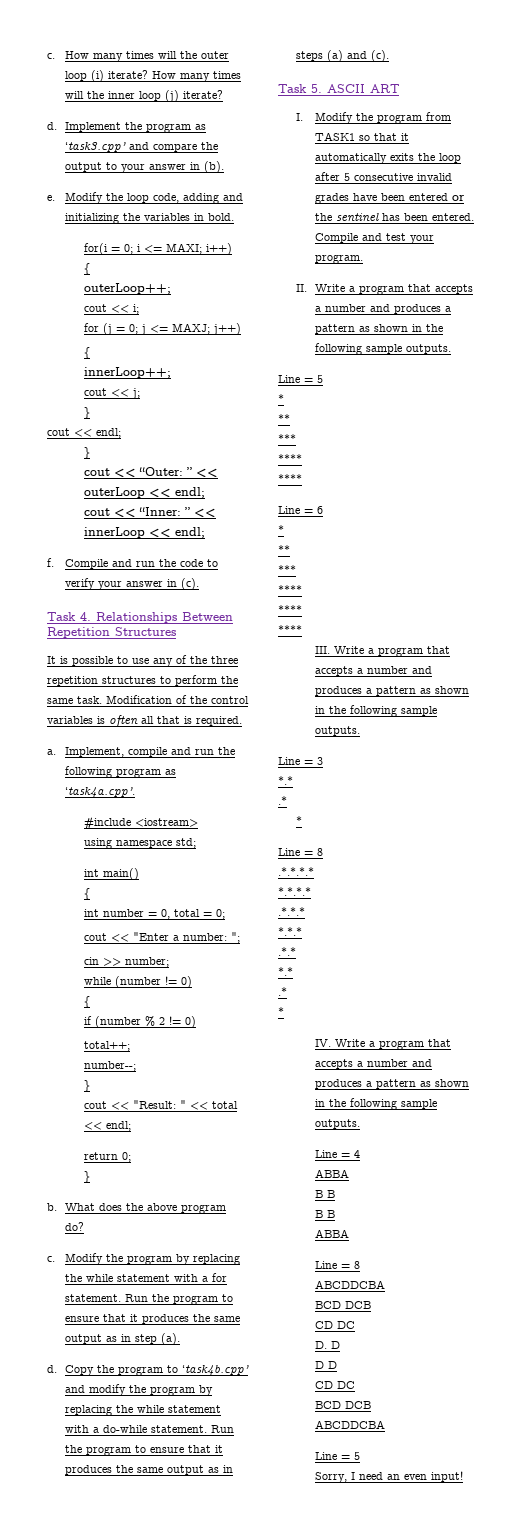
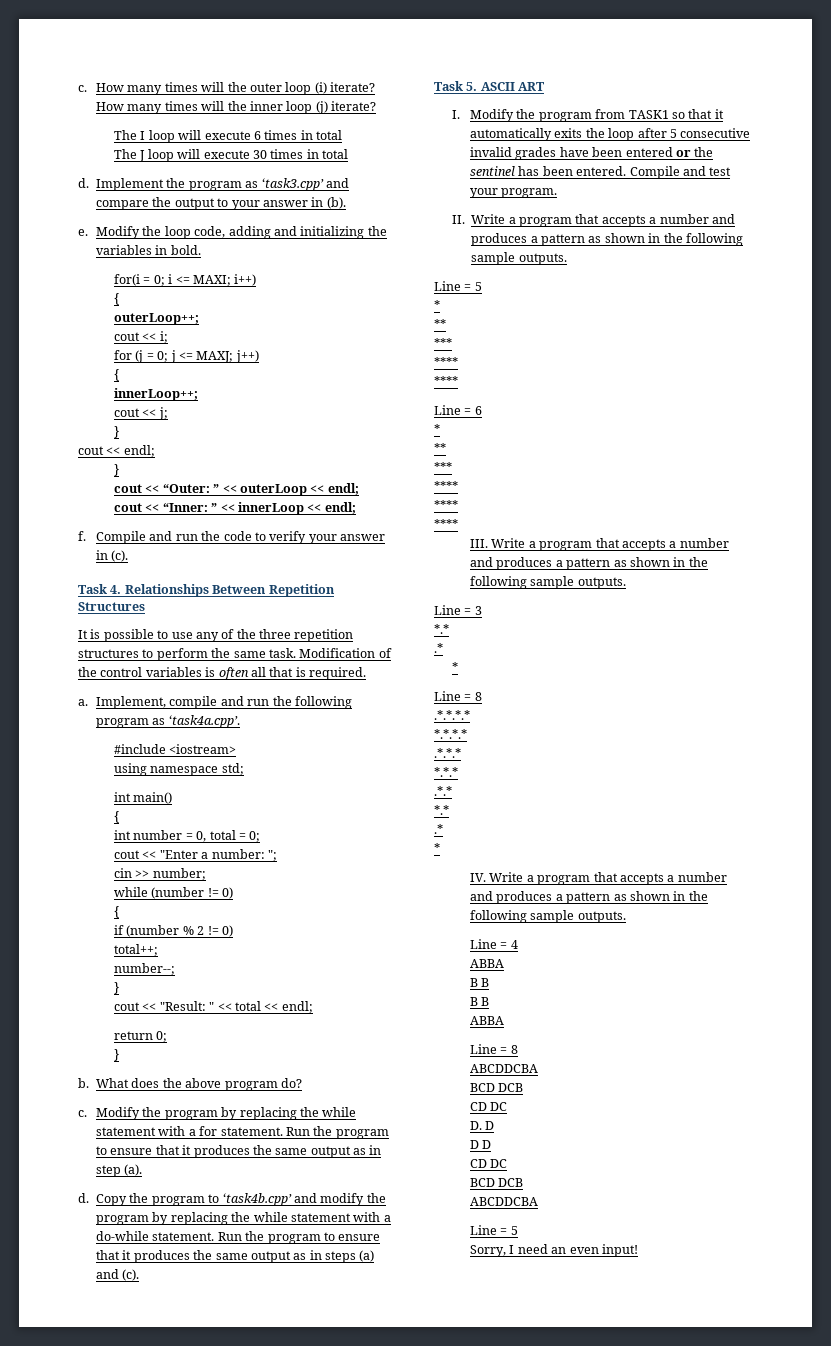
+ The I loop will execute 6 times in total
+ The J loop will execute 30 times in total

